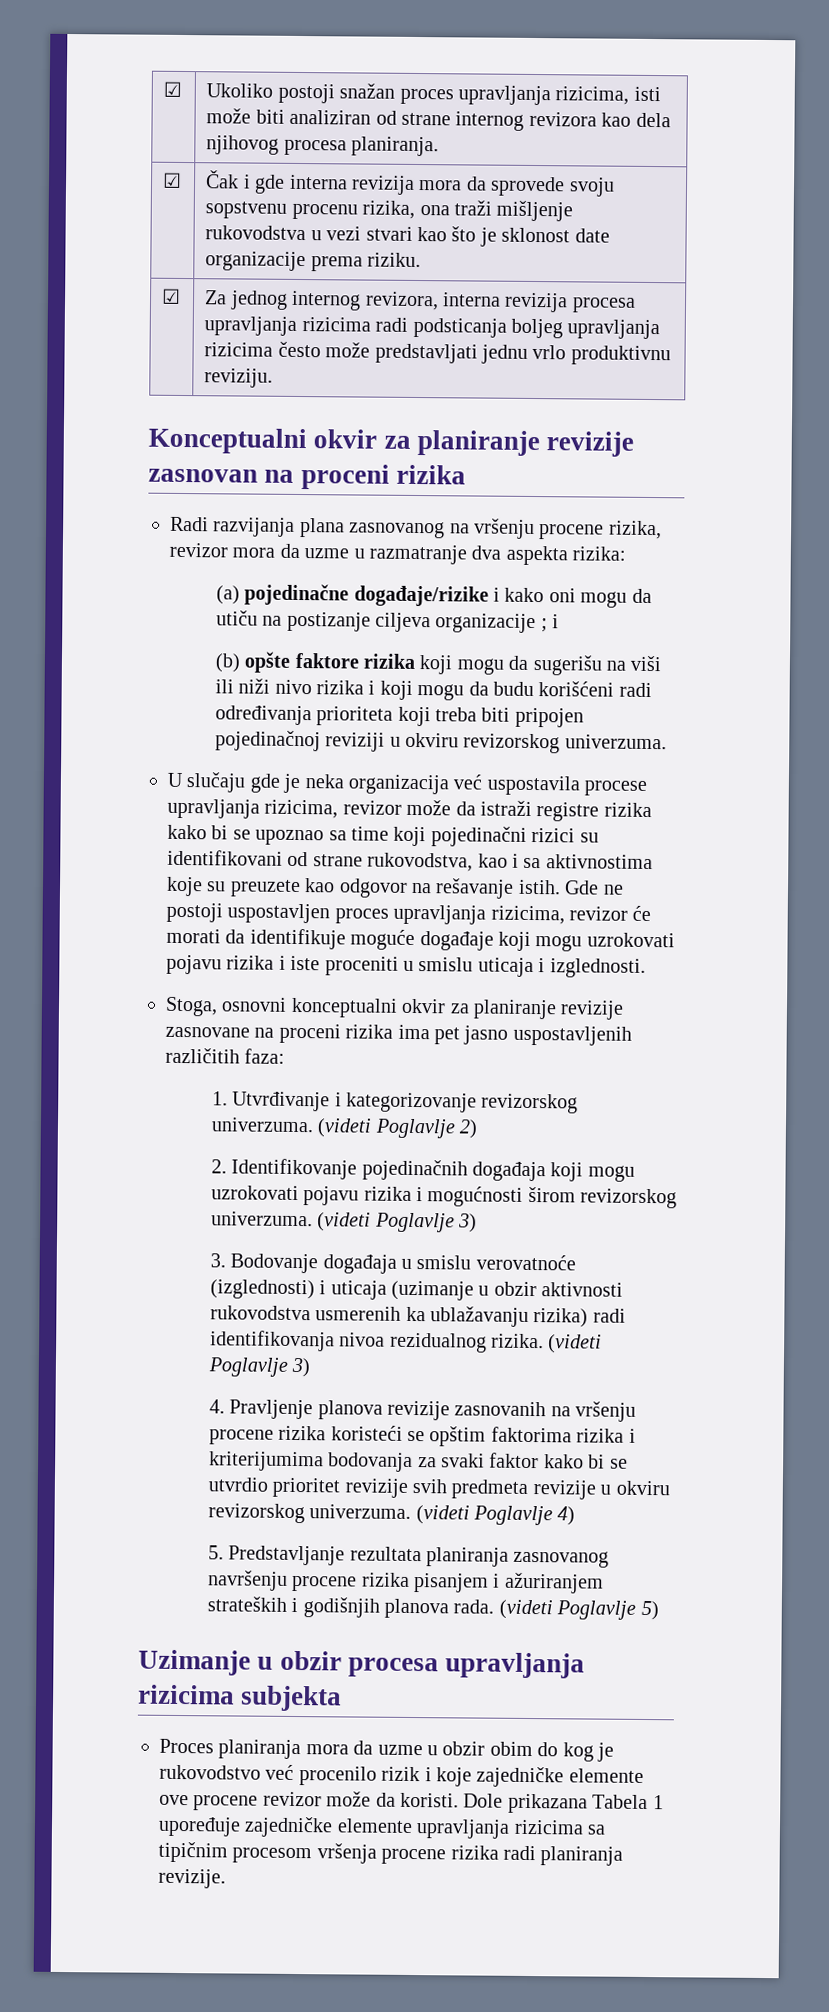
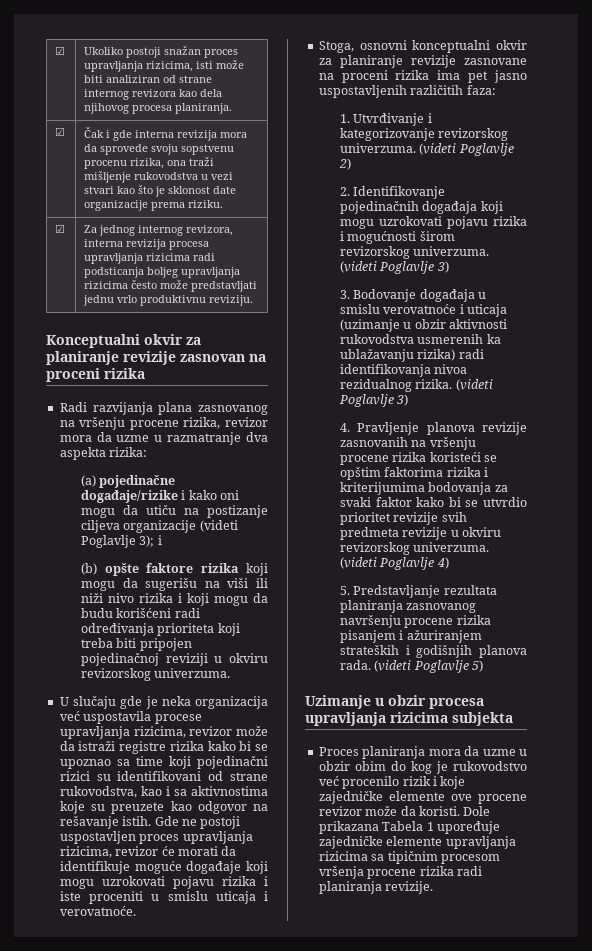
- (a) pojedinačne događaje/rizike i kako oni mogu da utiču na postizanje ciljeva organizacije ; i
+ (a) pojedinačne događaje/rizike i kako oni mogu da utiču na postizanje ciljeva organizacije (videti Poglavlje 3); i
- Gde ne postoji uspostavljen proces upravljanja rizicima, revizor će morati da identifikuje moguće događaje koji mogu uzrokovati pojavu rizika i iste proceniti u smislu uticaja i izglednosti.
+ Gde ne postoji uspostavljen proces upravljanja rizicima, revizor će morati da identifikuje moguće događaje koji mogu uzrokovati pojavu rizika i iste proceniti u smislu uticaja i verovatnoće.
- 3. Bodovanje događaja u smislu verovatnoće (izglednosti) i uticaja (uzimanje u obzir aktivnosti rukovodstva usmerenih ka ublažavanju rizika) radi identifikovanja nivoa rezidualnog rizika.
+ 3. Bodovanje događaja u smislu verovatnoće i uticaja (uzimanje u obzir aktivnosti rukovodstva usmerenih ka ublažavanju rizika) radi identifikovanja nivoa rezidualnog rizika.

